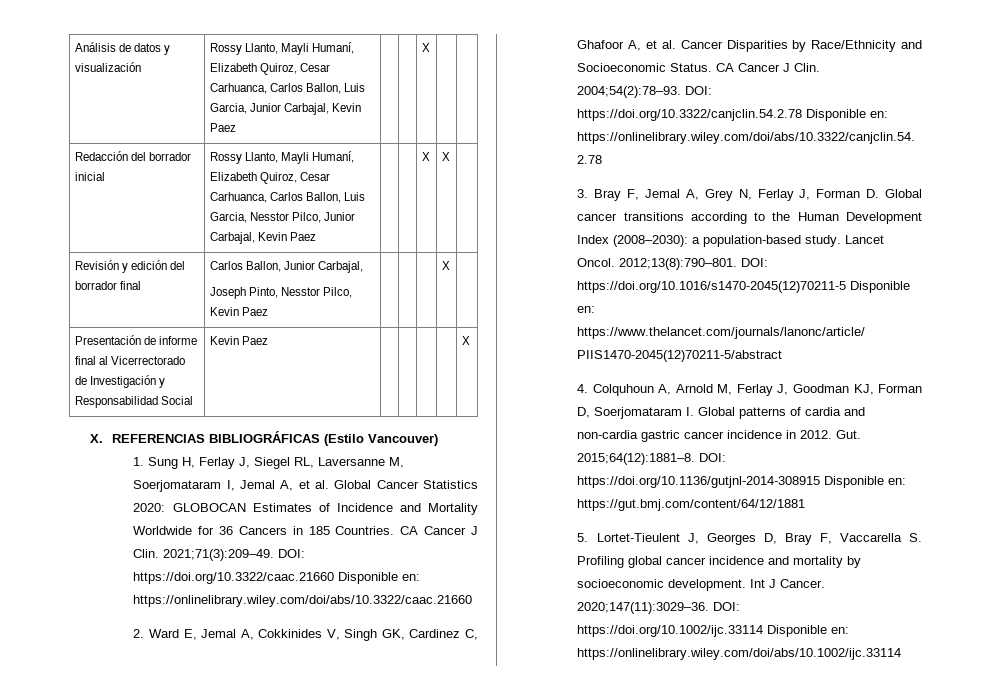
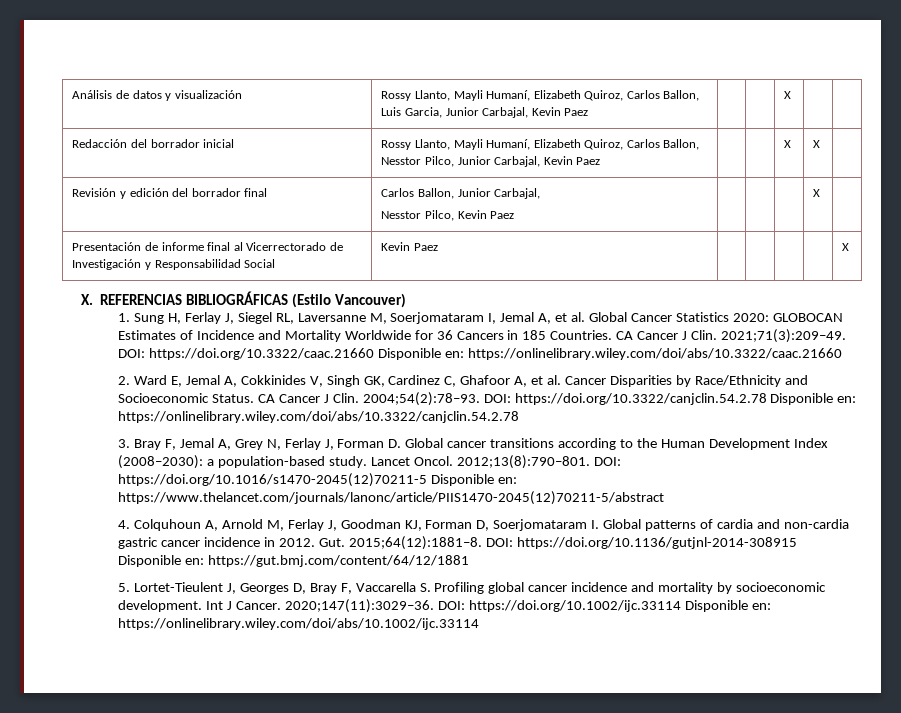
- Análisis de datos y visualización | Rossy Llanto, Mayli Humaní, Elizabeth Quiroz, Cesar Carhuanca, Carlos Ballon, Luis Garcia, Junior Carbajal, Kevin Paez | | | X | |
+ Análisis de datos y visualización | Rossy Llanto, Mayli Humaní, Elizabeth Quiroz, Carlos Ballon, Luis Garcia, Junior Carbajal, Kevin Paez | | | X | |
- Redacción del borrador inicial | Rossy Llanto, Mayli Humaní, Elizabeth Quiroz, Cesar Carhuanca, Carlos Ballon, Luis Garcia, Nesstor Pilco, Junior Carbajal, Kevin Paez | | | X | X |
+ Redacción del borrador inicial | Rossy Llanto, Mayli Humaní, Elizabeth Quiroz, Carlos Ballon, Nesstor Pilco, Junior Carbajal, Kevin Paez | | | X | X |
  Revisión y edición del borrador final | Carlos Ballon, Junior Carbajal,
- Joseph Pinto, Nesstor Pilco, Kevin Paez | | | | X |
+ Nesstor Pilco, Kevin Paez | | | | X |

